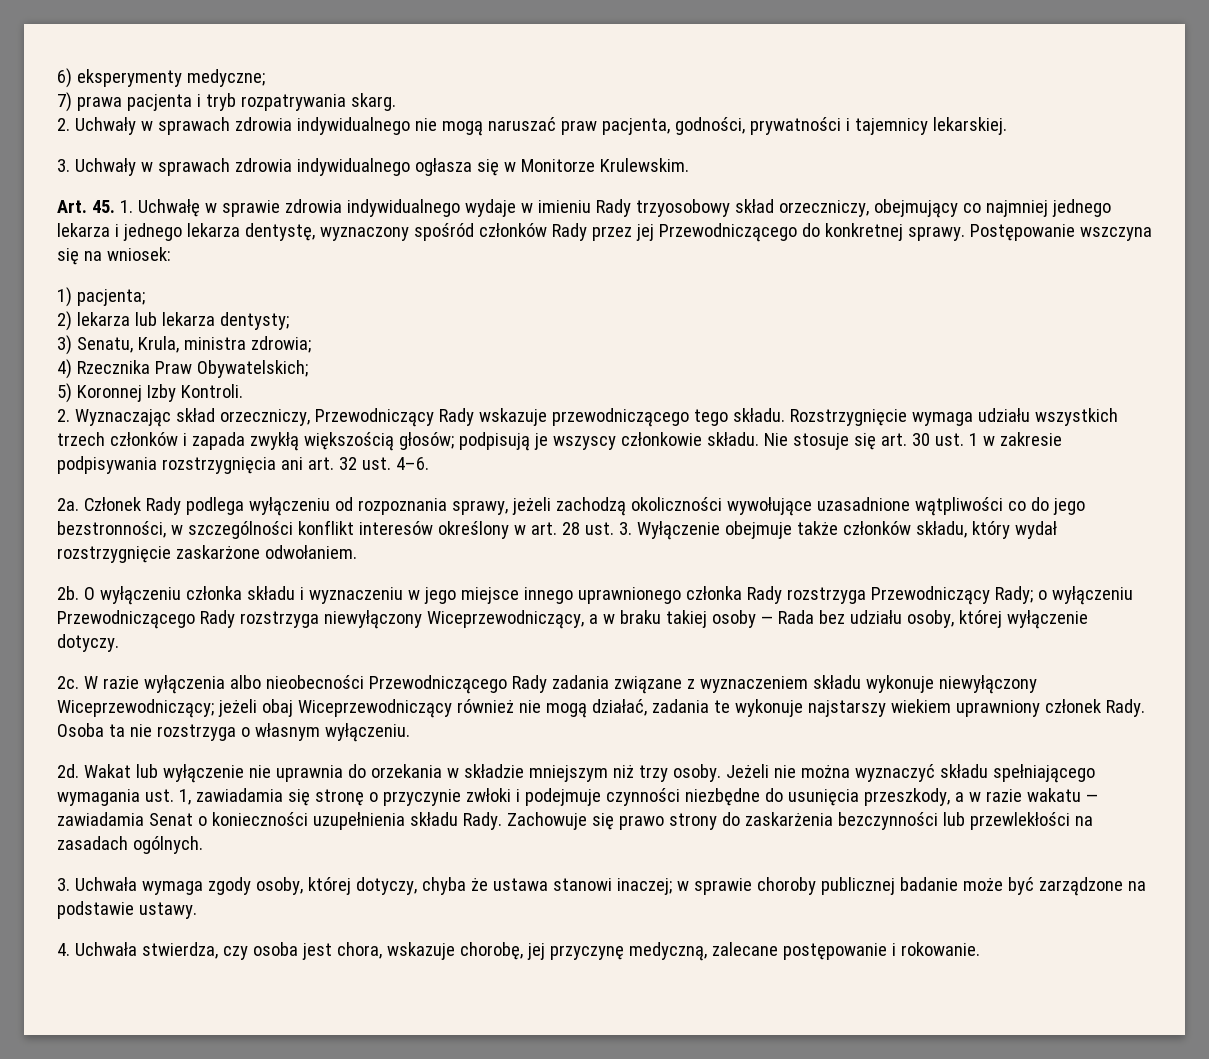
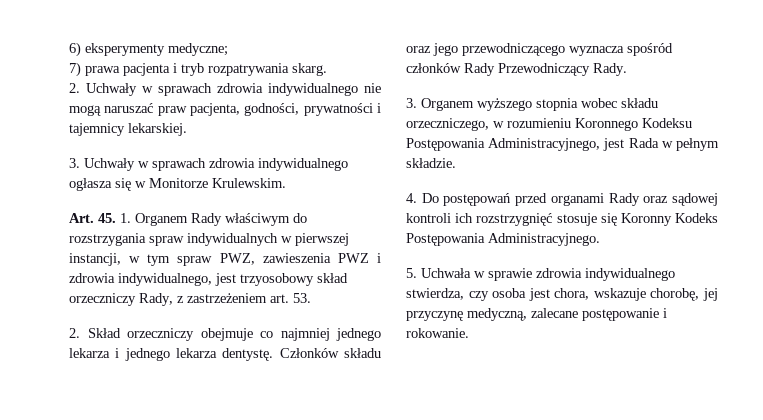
- Art. 45. 1. Uchwałę w sprawie zdrowia indywidualnego wydaje w imieniu Rady trzyosobowy skład orzeczniczy, obejmujący co najmniej jednego lekarza i jednego lekarza dentystę, wyznaczony spośród członków Rady przez jej Przewodniczącego do konkretnej sprawy. Postępowanie wszczyna się na wniosek:
- 1) pacjenta;
- 2) lekarza lub lekarza dentysty;
- 3) Senatu, Krula, ministra zdrowia;
- 4) Rzecznika Praw Obywatelskich;
- 5) Koronnej Izby Kontroli.
- 2. Wyznaczając skład orzeczniczy, Przewodniczący Rady wskazuje przewodniczącego tego składu. Rozstrzygnięcie wymaga udziału wszystkich trzech członków i zapada zwykłą większością głosów; podpisują je wszyscy członkowie składu. Nie stosuje się art. 30 ust. 1 w zakresie podpisywania rozstrzygnięcia ani art. 32 ust. 4–6.
- 2a. Członek Rady podlega wyłączeniu od rozpoznania sprawy, jeżeli zachodzą okoliczności wywołujące uzasadnione wątpliwości co do jego bezstronności, w szczególności konflikt interesów określony w art. 28 ust. 3. Wyłączenie obejmuje także członków składu, który wydał rozstrzygnięcie zaskarżone odwołaniem.
- 2b. O wyłączeniu członka składu i wyznaczeniu w jego miejsce innego uprawnionego członka Rady rozstrzyga Przewodniczący Rady; o wyłączeniu Przewodniczącego Rady rozstrzyga niewyłączony Wiceprzewodniczący, a w braku takiej osoby — Rada bez udziału osoby, której wyłączenie dotyczy.
- 2c. W razie wyłączenia albo nieobecności Przewodniczącego Rady zadania związane z wyznaczeniem składu wykonuje niewyłączony Wiceprzewodniczący; jeżeli obaj Wiceprzewodniczący również nie mogą działać, zadania te wykonuje najstarszy wiekiem uprawniony członek Rady. Osoba ta nie rozstrzyga o własnym wyłączeniu.
- 2d. Wakat lub wyłączenie nie uprawnia do orzekania w składzie mniejszym niż trzy osoby. Jeżeli nie można wyznaczyć składu spełniającego wymagania ust. 1, zawiadamia się stronę o przyczynie zwłoki i podejmuje czynności niezbędne do usunięcia przeszkody, a w razie wakatu — zawiadamia Senat o konieczności uzupełnienia składu Rady. Zachowuje się prawo strony do zaskarżenia bezczynności lub przewlekłości na zasadach ogólnych.
- 3. Uchwała wymaga zgody osoby, której dotyczy, chyba że ustawa stanowi inaczej; w sprawie choroby publicznej badanie może być zarządzone na podstawie ustawy.
- 4. Uchwała stwierdza, czy osoba jest chora, wskazuje chorobę, jej przyczynę medyczną, zalecane postępowanie i rokowanie.
+ Art. 45. 1. Organem Rady właściwym do rozstrzygania spraw indywidualnych w pierwszej instancji, w tym spraw PWZ, zawieszenia PWZ i zdrowia indywidualnego, jest trzyosobowy skład orzeczniczy Rady, z zastrzeżeniem art. 53.
+ 2. Skład orzeczniczy obejmuje co najmniej jednego lekarza i jednego lekarza dentystę. Członków składu oraz jego przewodniczącego wyznacza spośród członków Rady Przewodniczący Rady.
+ 3. Organem wyższego stopnia wobec składu orzeczniczego, w rozumieniu Koronnego Kodeksu Postępowania Administracyjnego, jest Rada w pełnym składzie.
+ 4. Do postępowań przed organami Rady oraz sądowej kontroli ich rozstrzygnięć stosuje się Koronny Kodeks Postępowania Administracyjnego.
+ 5. Uchwała w sprawie zdrowia indywidualnego stwierdza, czy osoba jest chora, wskazuje chorobę, jej przyczynę medyczną, zalecane postępowanie i rokowanie.

